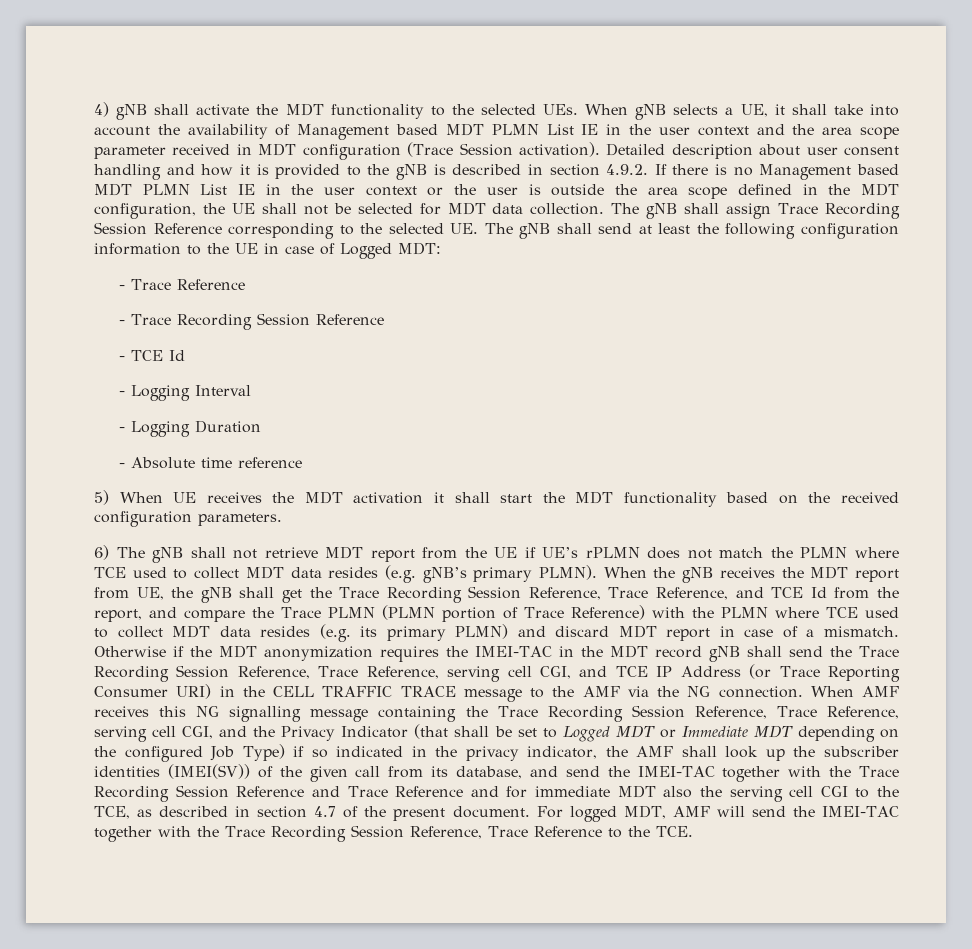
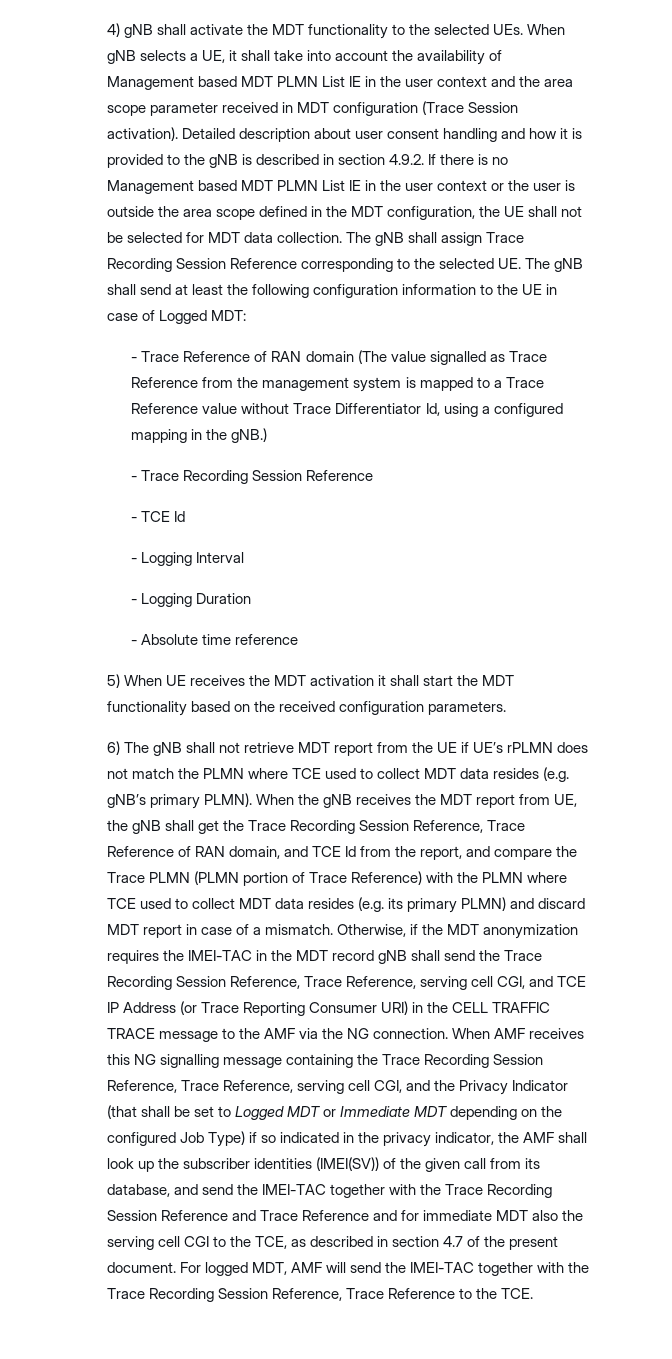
- - Trace Reference
+ - Trace Reference of RAN domain (The value signalled as Trace Reference from the management system is mapped to a Trace Reference value without Trace Differentiator Id, using a configured mapping in the gNB.)
- When the gNB receives the MDT report from UE, the gNB shall get the Trace Recording Session Reference, Trace Reference, and TCE Id from the report, and compare the Trace PLMN (PLMN portion of Trace Reference) with the PLMN where TCE used to collect MDT data resides (e.g. its primary PLMN) and discard MDT report in case of a mismatch.
+ When the gNB receives the MDT report from UE, the gNB shall get the Trace Recording Session Reference, Trace Reference of RAN domain, and TCE Id from the report, and compare the Trace PLMN (PLMN portion of Trace Reference) with the PLMN where TCE used to collect MDT data resides (e.g. its primary PLMN) and discard MDT report in case of a mismatch.
- Otherwise if the MDT anonymization requires the IMEI-TAC in the MDT record gNB shall send the Trace Recording Session Reference, Trace Reference, serving cell CGI, and TCE IP Address (or Trace Reporting Consumer URI) in the CELL TRAFFIC TRACE message to the AMF via the NG connection.
+ Otherwise, if the MDT anonymization requires the IMEI-TAC in the MDT record gNB shall send the Trace Recording Session Reference, Trace Reference, serving cell CGI, and TCE IP Address (or Trace Reporting Consumer URI) in the CELL TRAFFIC TRACE message to the AMF via the NG connection.

